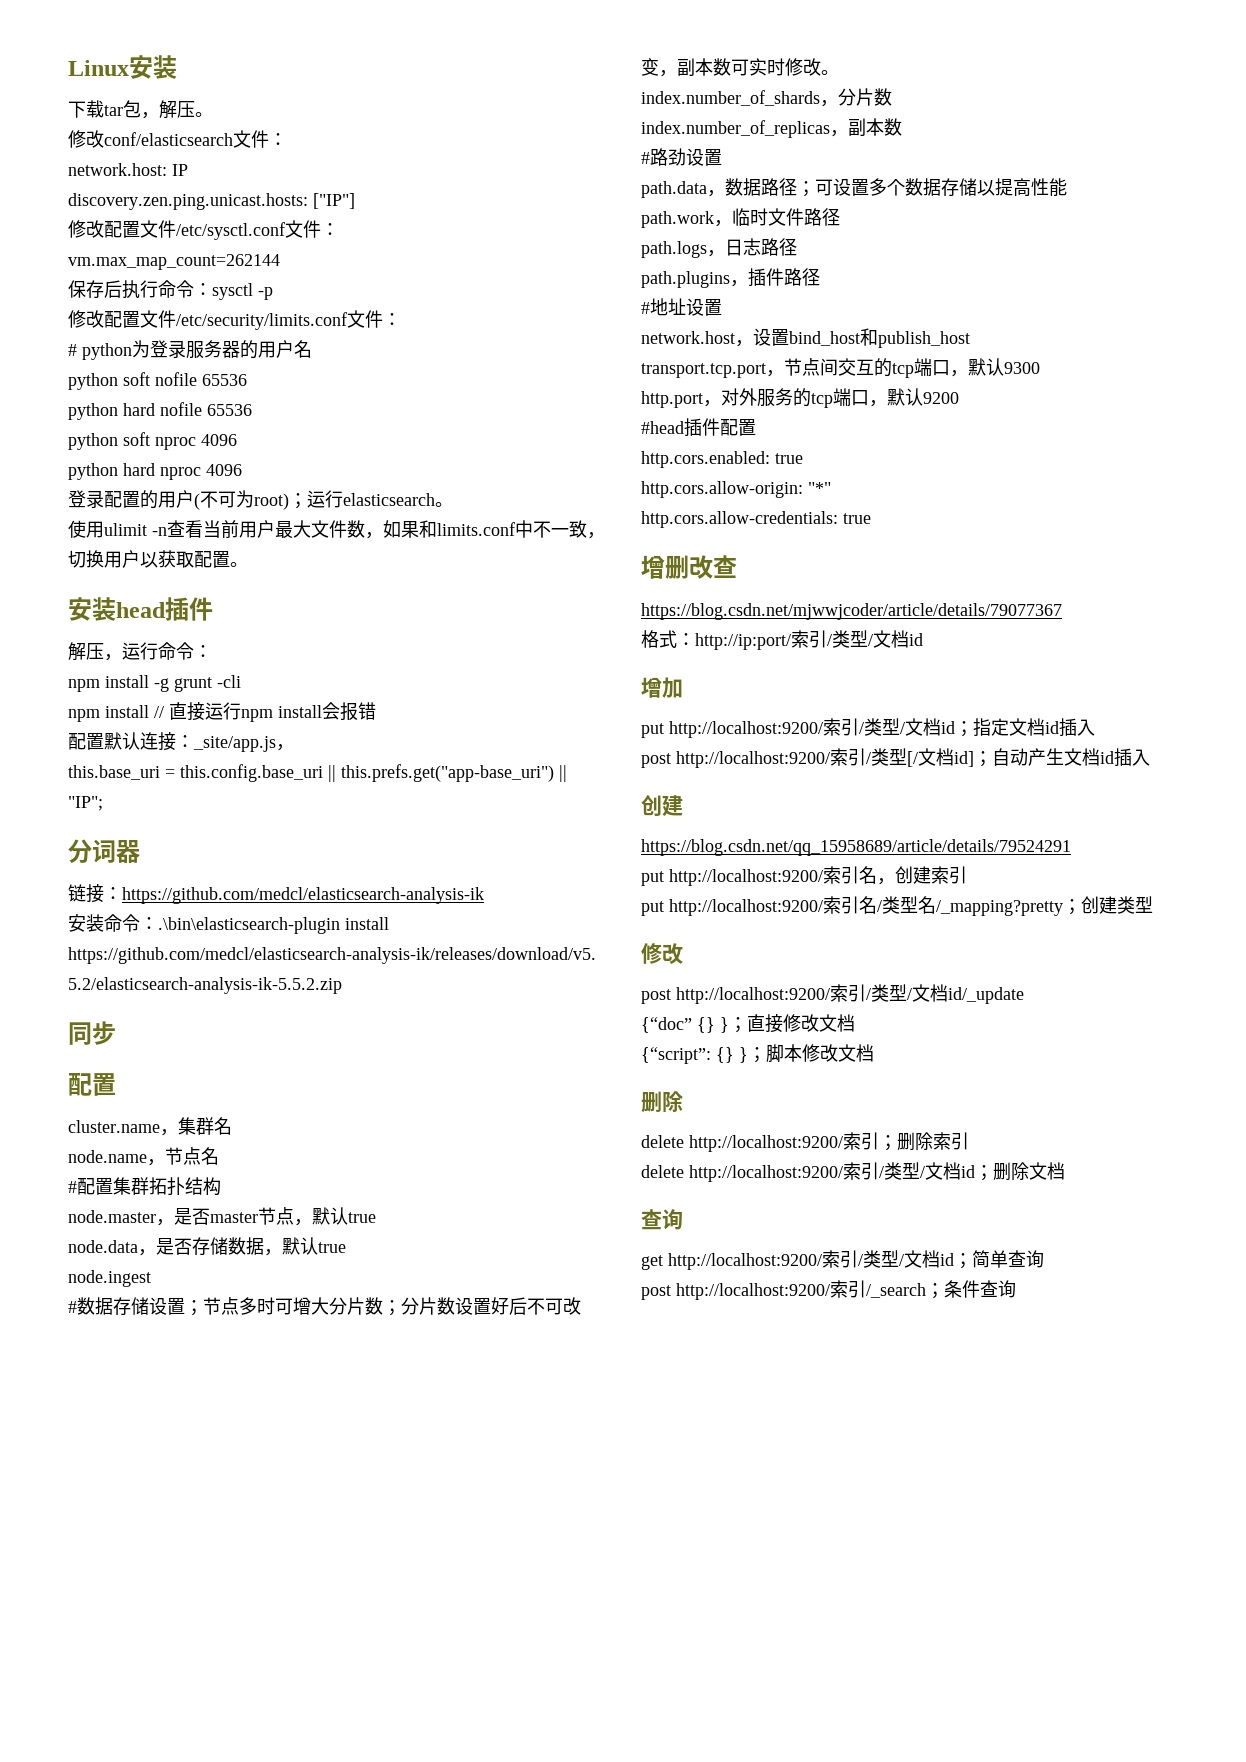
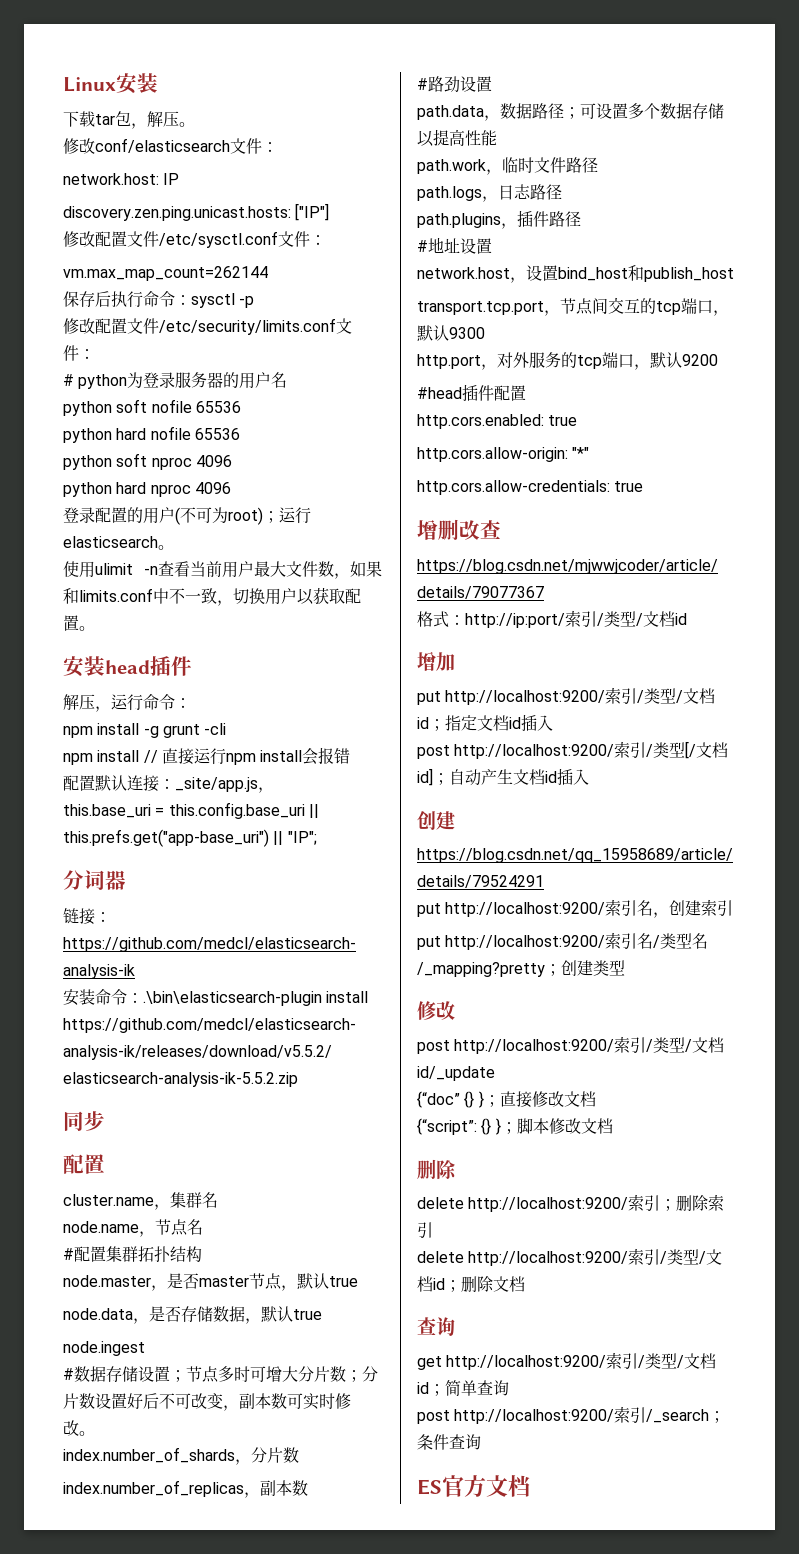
+ ES官方文档

